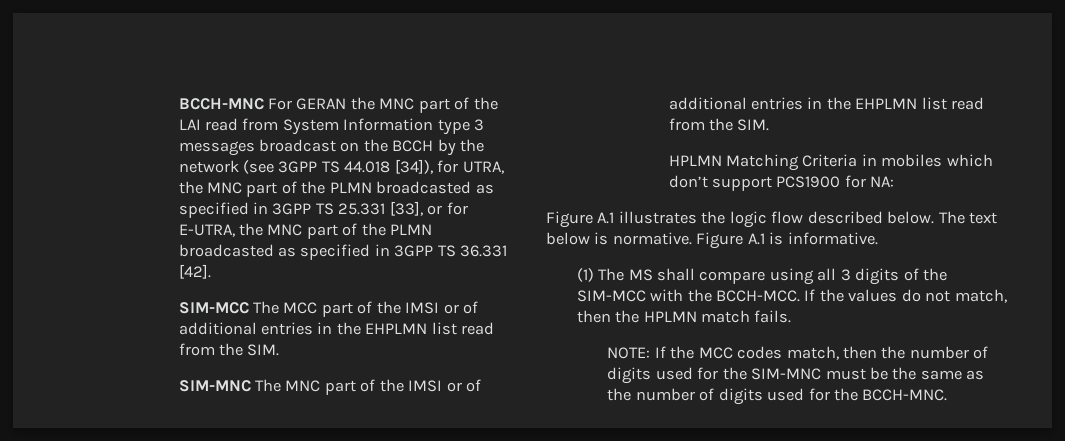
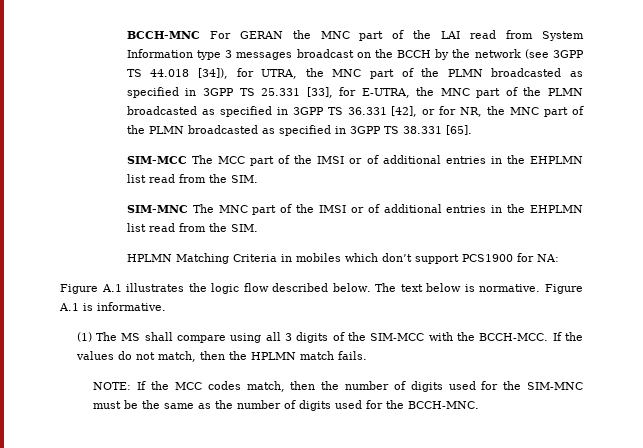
- BCCH-MNC For GERAN the MNC part of the LAI read from System Information type 3 messages broadcast on the BCCH by the network (see 3GPP TS 44.018 [34]), for UTRA, the MNC part of the PLMN broadcasted as specified in 3GPP TS 25.331 [33], or for E-UTRA, the MNC part of the PLMN broadcasted as specified in 3GPP TS 36.331 [42].
+ BCCH-MNC For GERAN the MNC part of the LAI read from System Information type 3 messages broadcast on the BCCH by the network (see 3GPP TS 44.018 [34]), for UTRA, the MNC part of the PLMN broadcasted as specified in 3GPP TS 25.331 [33], for E-UTRA, the MNC part of the PLMN broadcasted as specified in 3GPP TS 36.331 [42], or for NR, the MNC part of the PLMN broadcasted as specified in 3GPP TS 38.331 [65].

